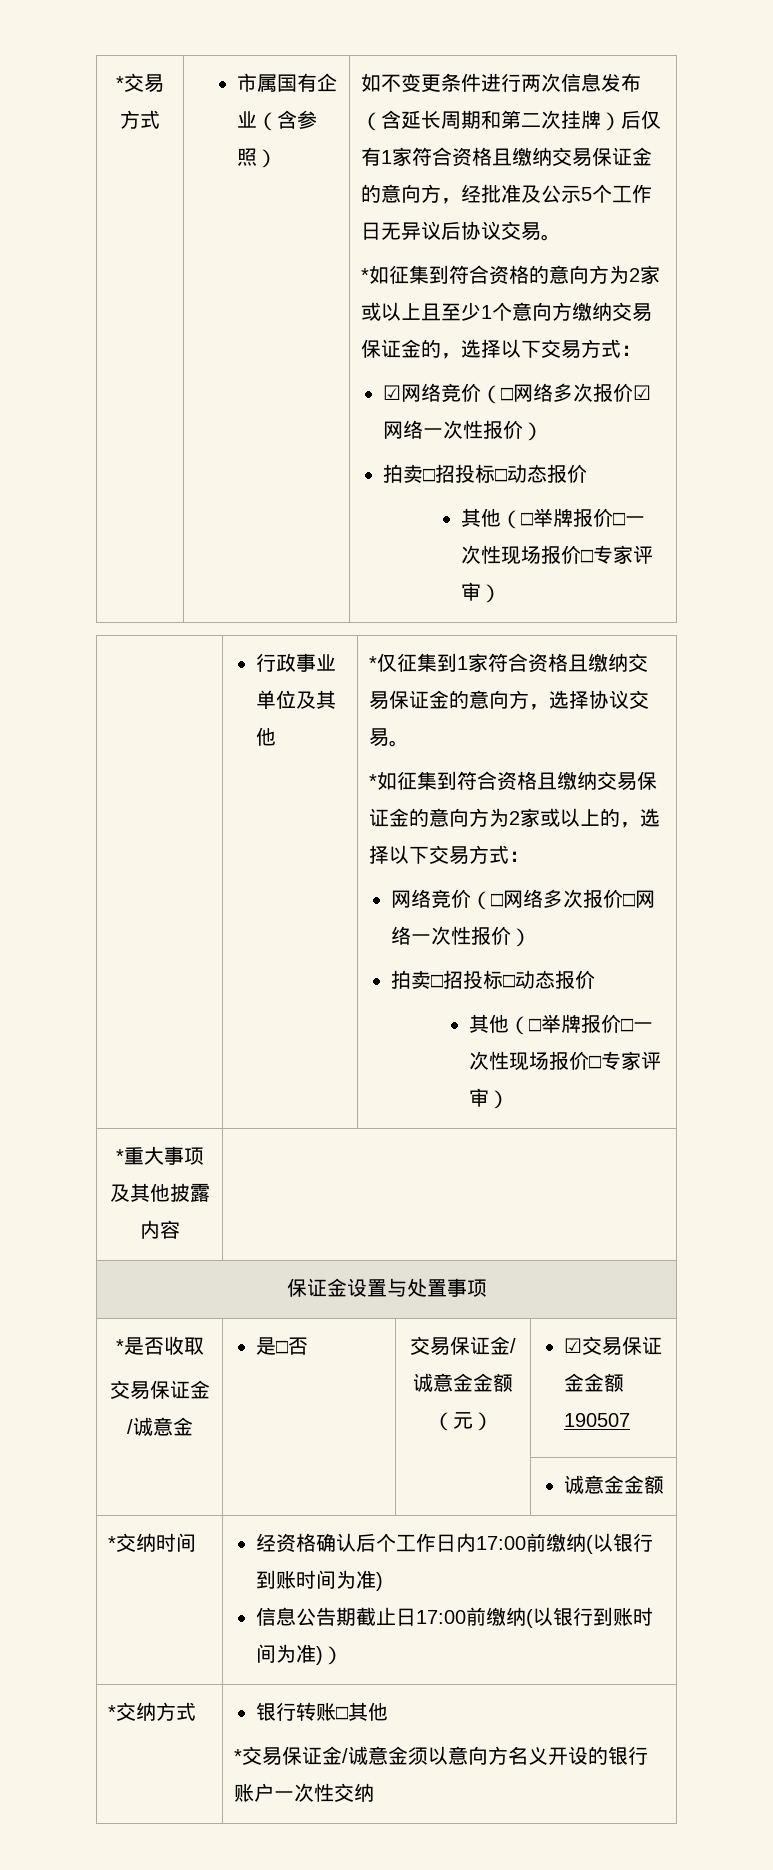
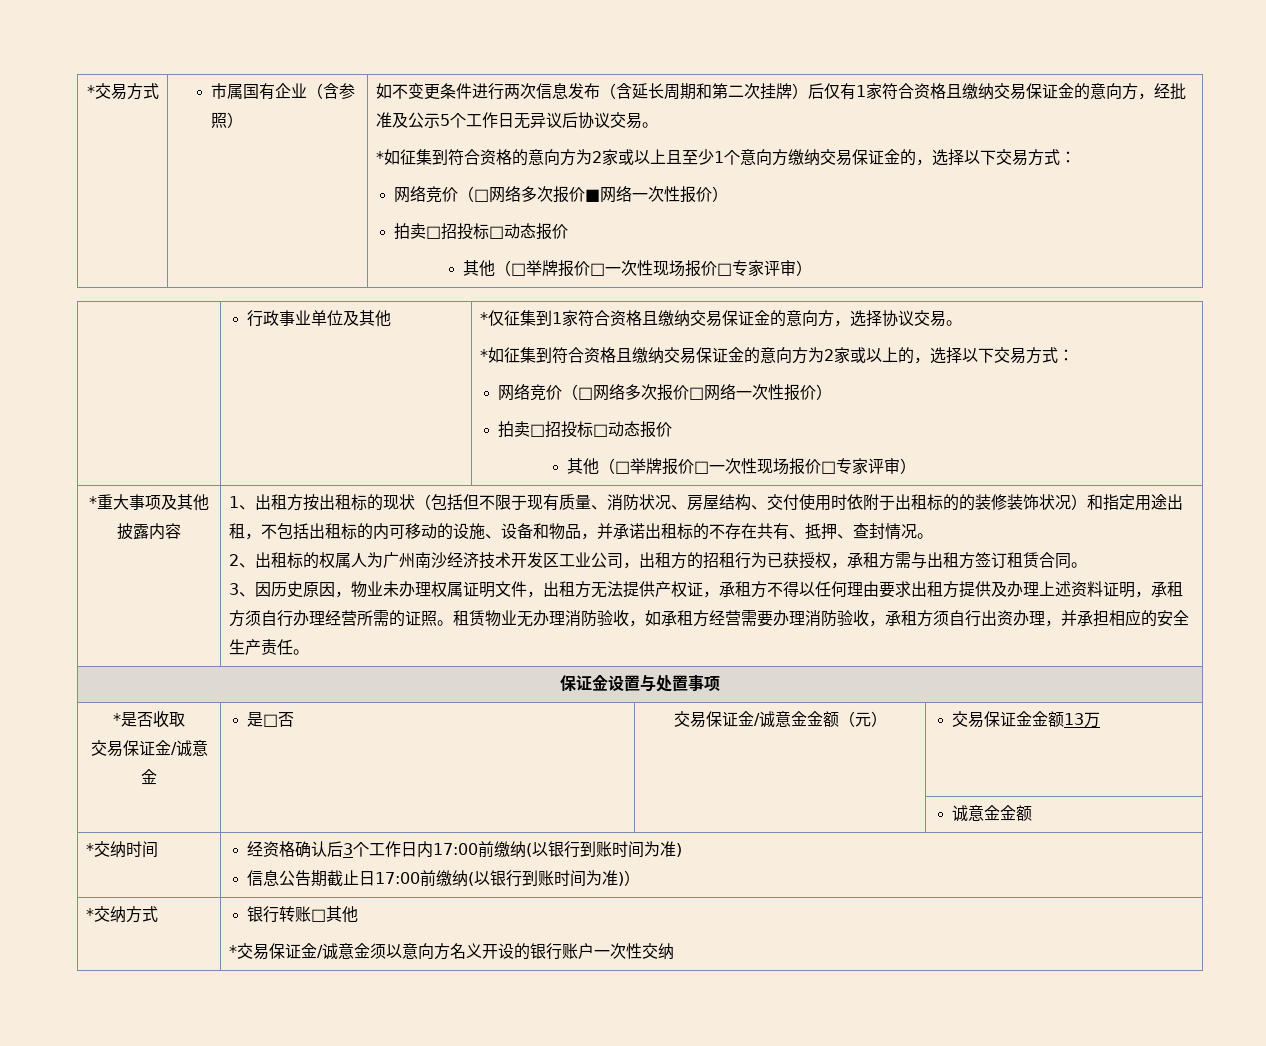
- ☑网络竞价（□网络多次报价☑网络一次性报价）
+ 网络竞价（□网络多次报价■网络一次性报价）
+ 1、出租方按出租标的现状（包括但不限于现有质量、消防状况、房屋结构、交付使用时依附于出租标的的装修装饰状况）和指定用途出租，不包括出租标的内可移动的设施、设备和物品，并承诺出租标的不存在共有、抵押、查封情况。
+ 2、出租标的权属人为广州南沙经济技术开发区工业公司，出租方的招租行为已获授权，承租方需与出租方签订租赁合同。
+ 3、因历史原因，物业未办理权属证明文件，出租方无法提供产权证，承租方不得以任何理由要求出租方提供及办理上述资料证明，承租方须自行办理经营所需的证照。租赁物业无办理消防验收，如承租方经营需要办理消防验收，承租方须自行出资办理，并承担相应的安全生产责任。
  *是否收取
- 交易保证金/诚意金 | 是□否 | 交易保证金/诚意金金额（元） | ☑交易保证金金额190507
+ 交易保证金/诚意金 | 是□否 | 交易保证金/诚意金金额（元） | 交易保证金金额13万
- *交纳时间 | 经资格确认后个工作日内17:00前缴纳(以银行到账时间为准)
+ *交纳时间 | 经资格确认后3个工作日内17:00前缴纳(以银行到账时间为准)

